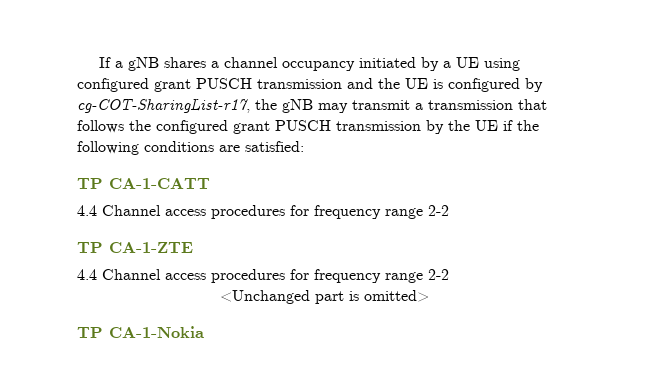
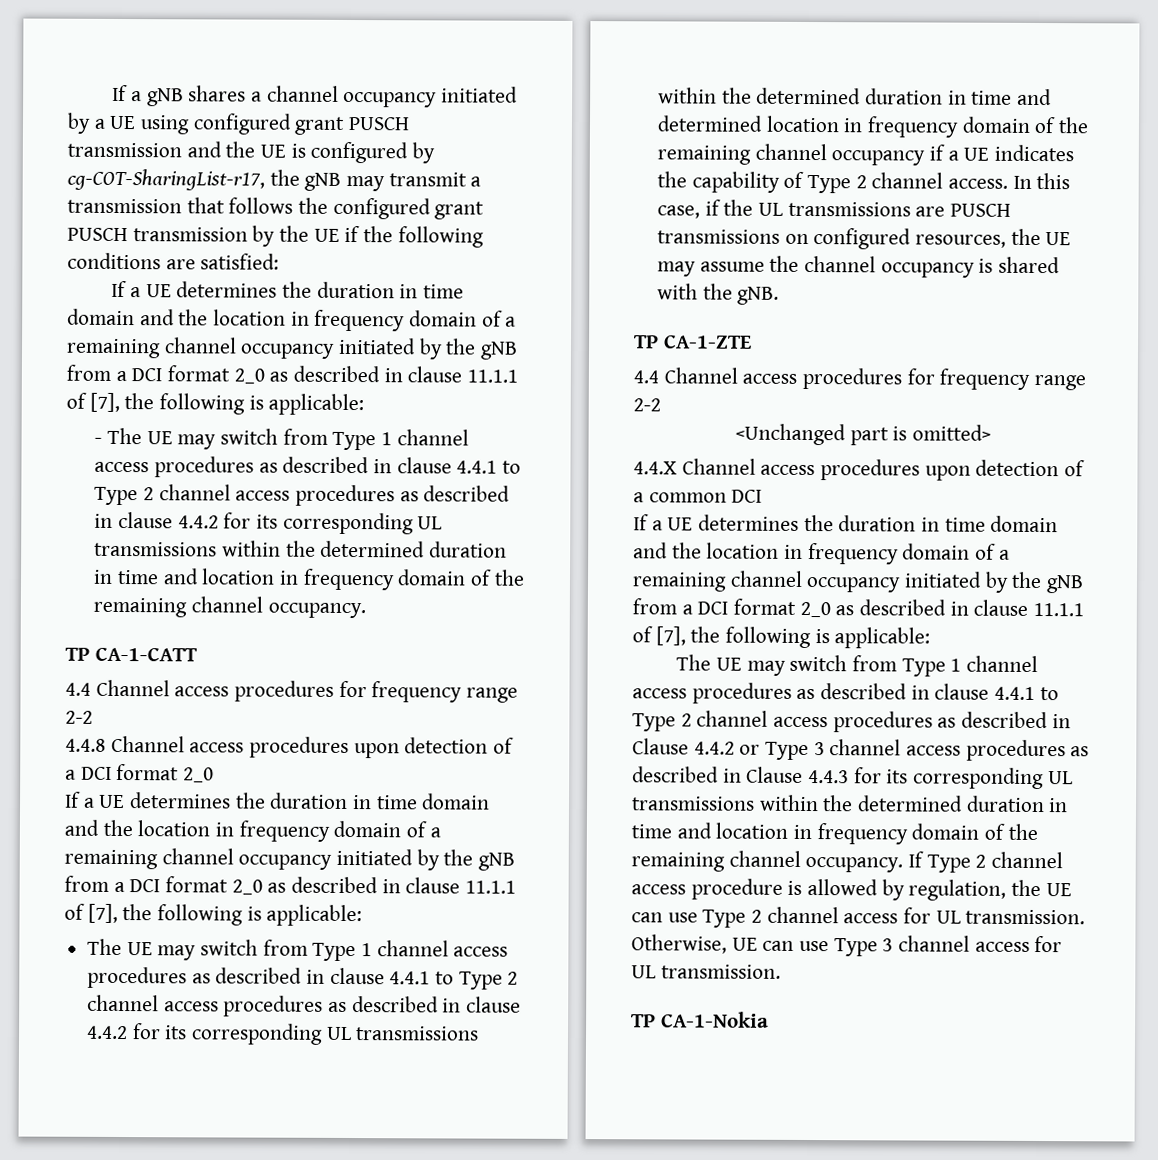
  If a gNB shares a channel occupancy initiated by a UE using configured grant PUSCH transmission and the UE is configured by cg-COT-SharingList-r17, the gNB may transmit a transmission that follows the configured grant PUSCH transmission by the UE if the following conditions are satisfied:
+ If a UE determines the duration in time domain and the location in frequency domain of a remaining channel occupancy initiated by the gNB from a DCI format 2_0 as described in clause 11.1.1 of [7], the following is applicable:
+ - The UE may switch from Type 1 channel access procedures as described in clause 4.4.1 to Type 2 channel access procedures as described in clause 4.4.2 for its corresponding UL transmissions within the determined duration in time and location in frequency domain of the remaining channel occupancy.
+ 4.4.8 Channel access procedures upon detection of a DCI format 2_0
+ If a UE determines the duration in time domain and the location in frequency domain of a remaining channel occupancy initiated by the gNB from a DCI format 2_0 as described in clause 11.1.1 of [7], the following is applicable:
+ The UE may switch from Type 1 channel access procedures as described in clause 4.4.1 to Type 2 channel access procedures as described in clause 4.4.2 for its corresponding UL transmissions within the determined duration in time and determined location in frequency domain of the remaining channel occupancy if a UE indicates the capability of Type 2 channel access. In this case, if the UL transmissions are PUSCH transmissions on configured resources, the UE may assume the channel occupancy is shared with the gNB.
+ 4.4.X Channel access procedures upon detection of a common DCI
+ If a UE determines the duration in time domain and the location in frequency domain of a remaining channel occupancy initiated by the gNB from a DCI format 2_0 as described in clause 11.1.1 of [7], the following is applicable:
+ The UE may switch from Type 1 channel access procedures as described in clause 4.4.1 to Type 2 channel access procedures as described in Clause 4.4.2 or Type 3 channel access procedures as described in Clause 4.4.3 for its corresponding UL transmissions within the determined duration in time and location in frequency domain of the remaining channel occupancy. If Type 2 channel access procedure is allowed by regulation, the UE can use Type 2 channel access for UL transmission. Otherwise, UE can use Type 3 channel access for UL transmission.

